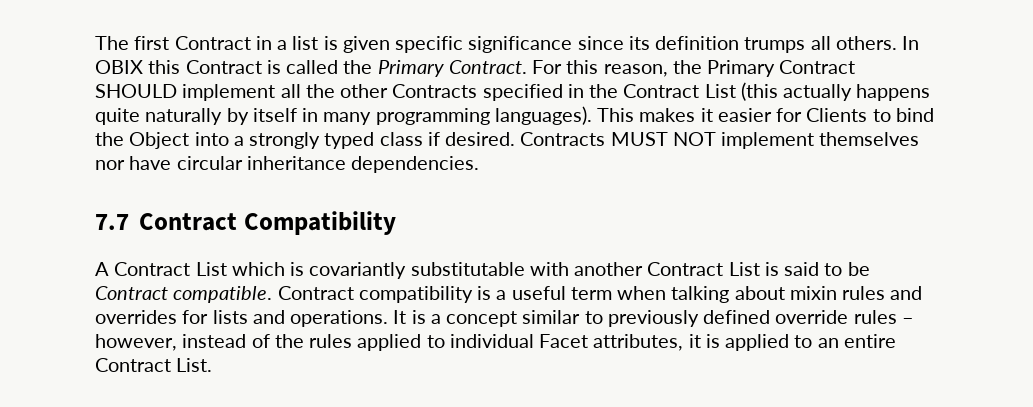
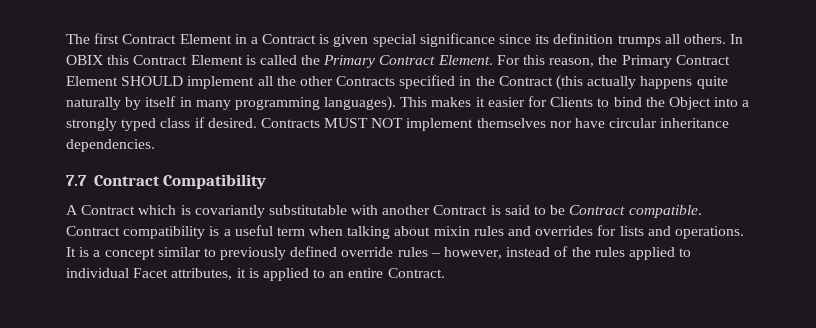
- The first Contract in a list is given specific significance since its definition trumps all others.
+ The first Contract Element in a Contract is given special significance since its definition trumps all others.
- In OBIX this Contract is called the Primary Contract.
+ In OBIX this Contract Element is called the Primary Contract Element.
- For this reason, the Primary Contract SHOULD implement all the other Contracts specified in the Contract List (this actually happens quite naturally by itself in many programming languages).
+ For this reason, the Primary Contract Element SHOULD implement all the other Contracts specified in the Contract (this actually happens quite naturally by itself in many programming languages).
- A Contract List which is covariantly substitutable with another Contract List is said to be Contract compatible.
+ A Contract which is covariantly substitutable with another Contract is said to be Contract compatible.
- It is a concept similar to previously defined override rules – however, instead of the rules applied to individual Facet attributes, it is applied to an entire Contract List.
+ It is a concept similar to previously defined override rules – however, instead of the rules applied to individual Facet attributes, it is applied to an entire Contract.

